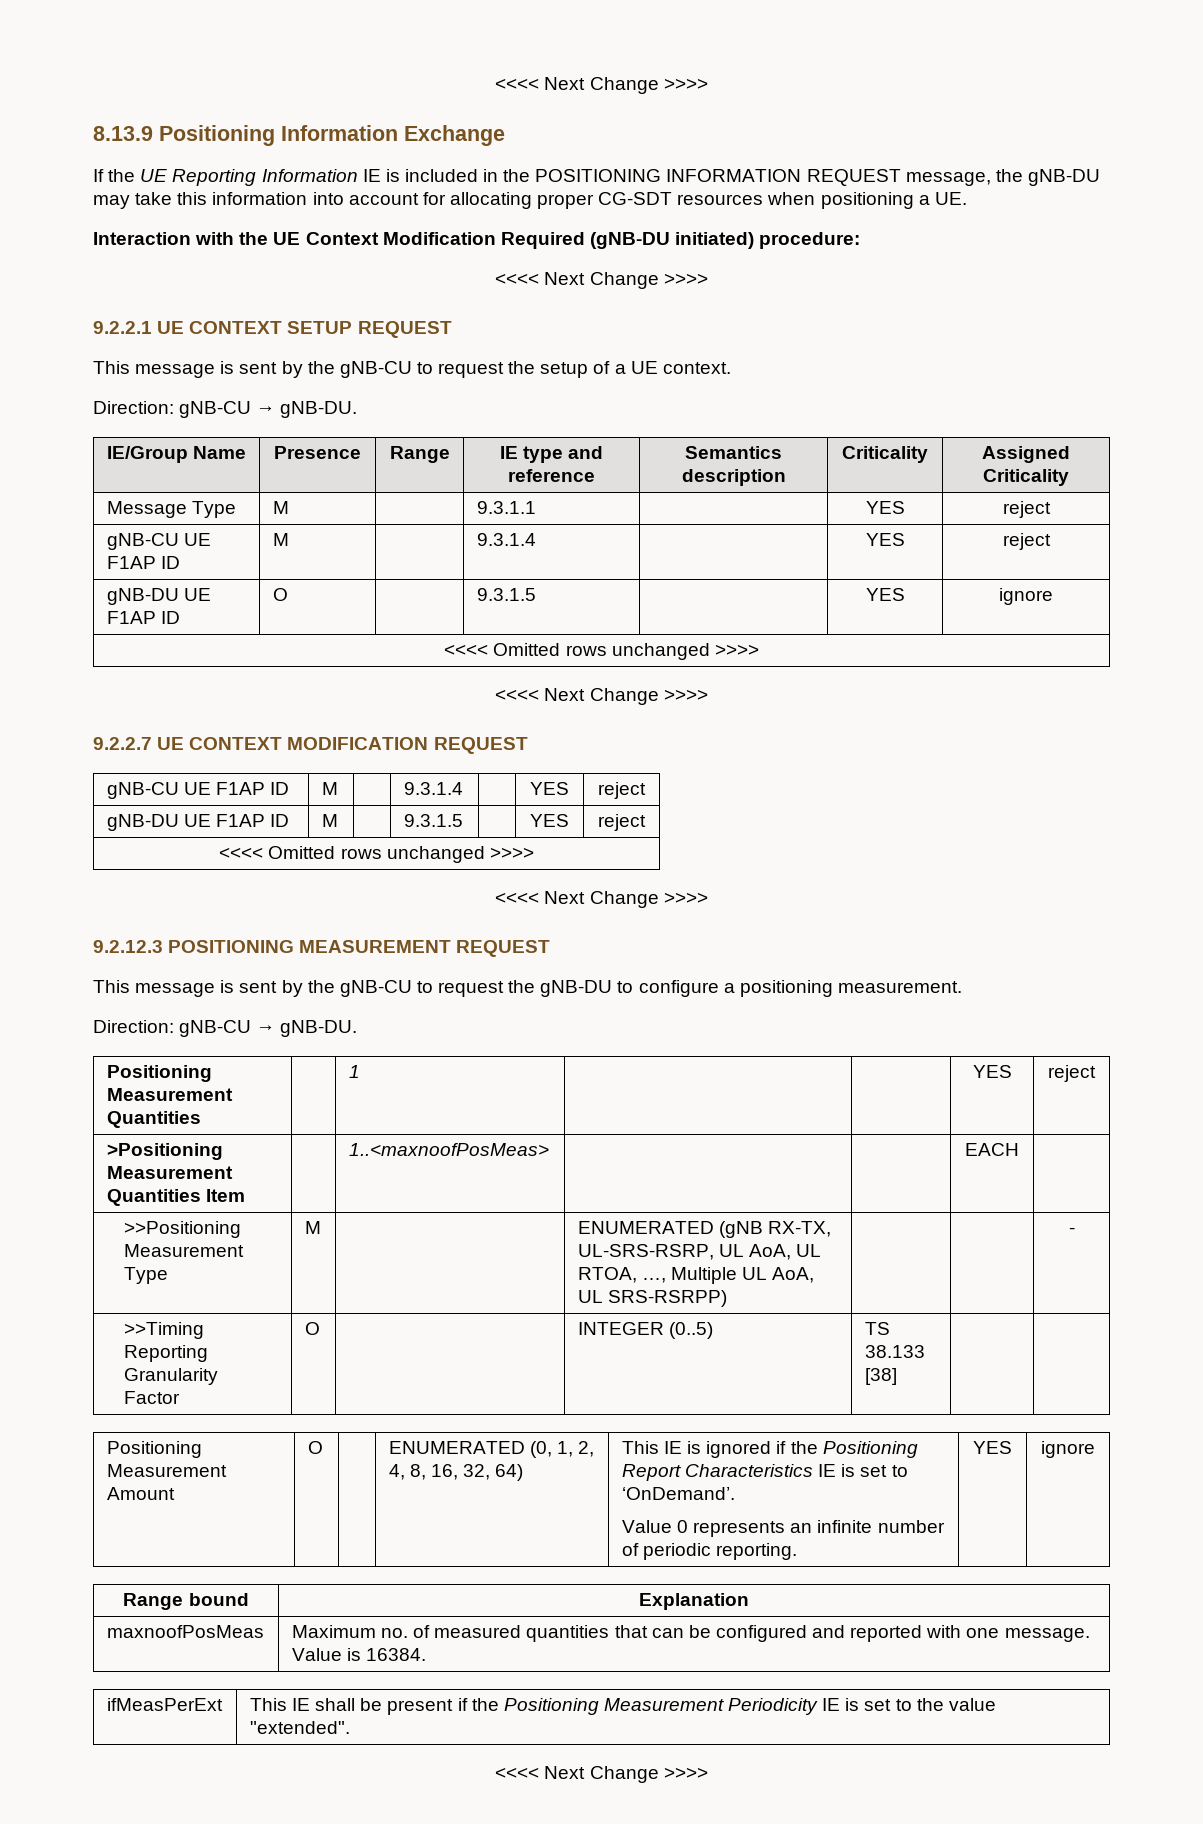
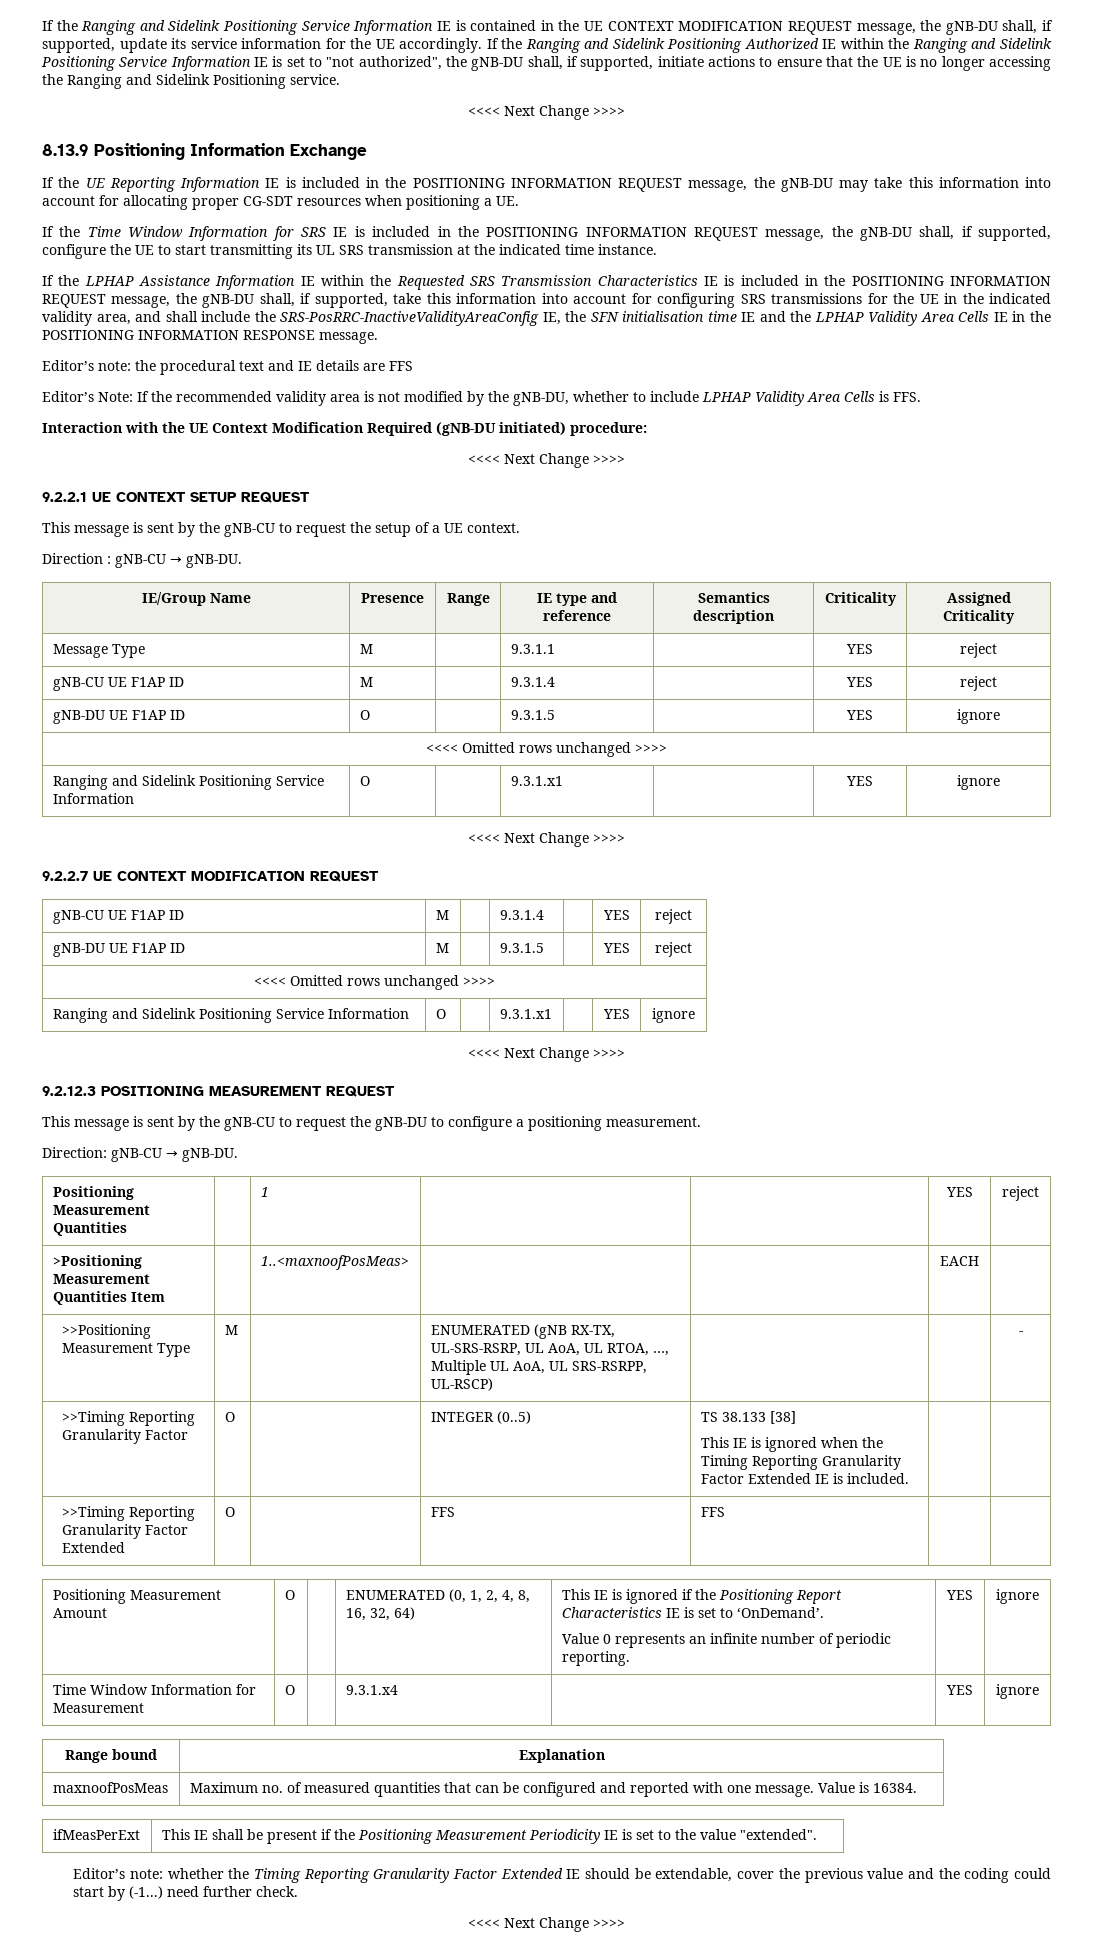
+ If the Ranging and Sidelink Positioning Service Information IE is contained in the UE CONTEXT MODIFICATION REQUEST message, the gNB-DU shall, if supported, update its service information for the UE accordingly. If the Ranging and Sidelink Positioning Authorized IE within the Ranging and Sidelink Positioning Service Information IE is set to "not authorized", the gNB-DU shall, if supported, initiate actions to ensure that the UE is no longer accessing the Ranging and Sidelink Positioning service.
+ If the Time Window Information for SRS IE is included in the POSITIONING INFORMATION REQUEST message, the gNB-DU shall, if supported, configure the UE to start transmitting its UL SRS transmission at the indicated time instance.
+ If the LPHAP Assistance Information IE within the Requested SRS Transmission Characteristics IE is included in the POSITIONING INFORMATION REQUEST message, the gNB-DU shall, if supported, take this information into account for configuring SRS transmissions for the UE in the indicated validity area, and shall include the SRS-PosRRC-InactiveValidityAreaConfig IE, the SFN initialisation time IE and the LPHAP Validity Area Cells IE in the POSITIONING INFORMATION RESPONSE message.
+ Editor’s note: the procedural text and IE details are FFS
+ Editor’s Note: If the recommended validity area is not modified by the gNB-DU, whether to include LPHAP Validity Area Cells is FFS.
  This message is sent by the gNB-CU to request the setup of a UE context.
- Direction: gNB-CU → gNB-DU.
+ Direction : gNB-CU → gNB-DU.
  gNB-DU UE F1AP ID | O | | 9.3.1.5 | | YES | ignore
  <<<< Omitted rows unchanged >>>>
+ Ranging and Sidelink Positioning Service Information | O | | 9.3.1.x1 | | YES | ignore
  gNB-DU UE F1AP ID | M | | 9.3.1.5 | | YES | reject
  <<<< Omitted rows unchanged >>>>
+ Ranging and Sidelink Positioning Service Information | O | | 9.3.1.x1 | | YES | ignore
- >>Positioning Measurement Type | M | | ENUMERATED (gNB RX-TX, UL-SRS-RSRP, UL AoA, UL RTOA, …, Multiple UL AoA, UL SRS-RSRPP) | | | -
+ >>Positioning Measurement Type | M | | ENUMERATED (gNB RX-TX, UL-SRS-RSRP, UL AoA, UL RTOA, …, Multiple UL AoA, UL SRS-RSRPP, UL-RSCP) | | | -
- >>Timing Reporting Granularity Factor | O | | INTEGER (0..5) | TS 38.133 [38] | |
+ >>Timing Reporting Granularity Factor | O | | INTEGER (0..5) | TS 38.133 [38]
+ This IE is ignored when the Timing Reporting Granularity Factor Extended IE is included. | |
+ >>Timing Reporting Granularity Factor Extended | O | | FFS | FFS | |
+ Time Window Information for Measurement | O | | 9.3.1.x4 | | YES | ignore
+ Editor’s note: whether the Timing Reporting Granularity Factor Extended IE should be extendable, cover the previous value and the coding could start by (-1...) need further check.

